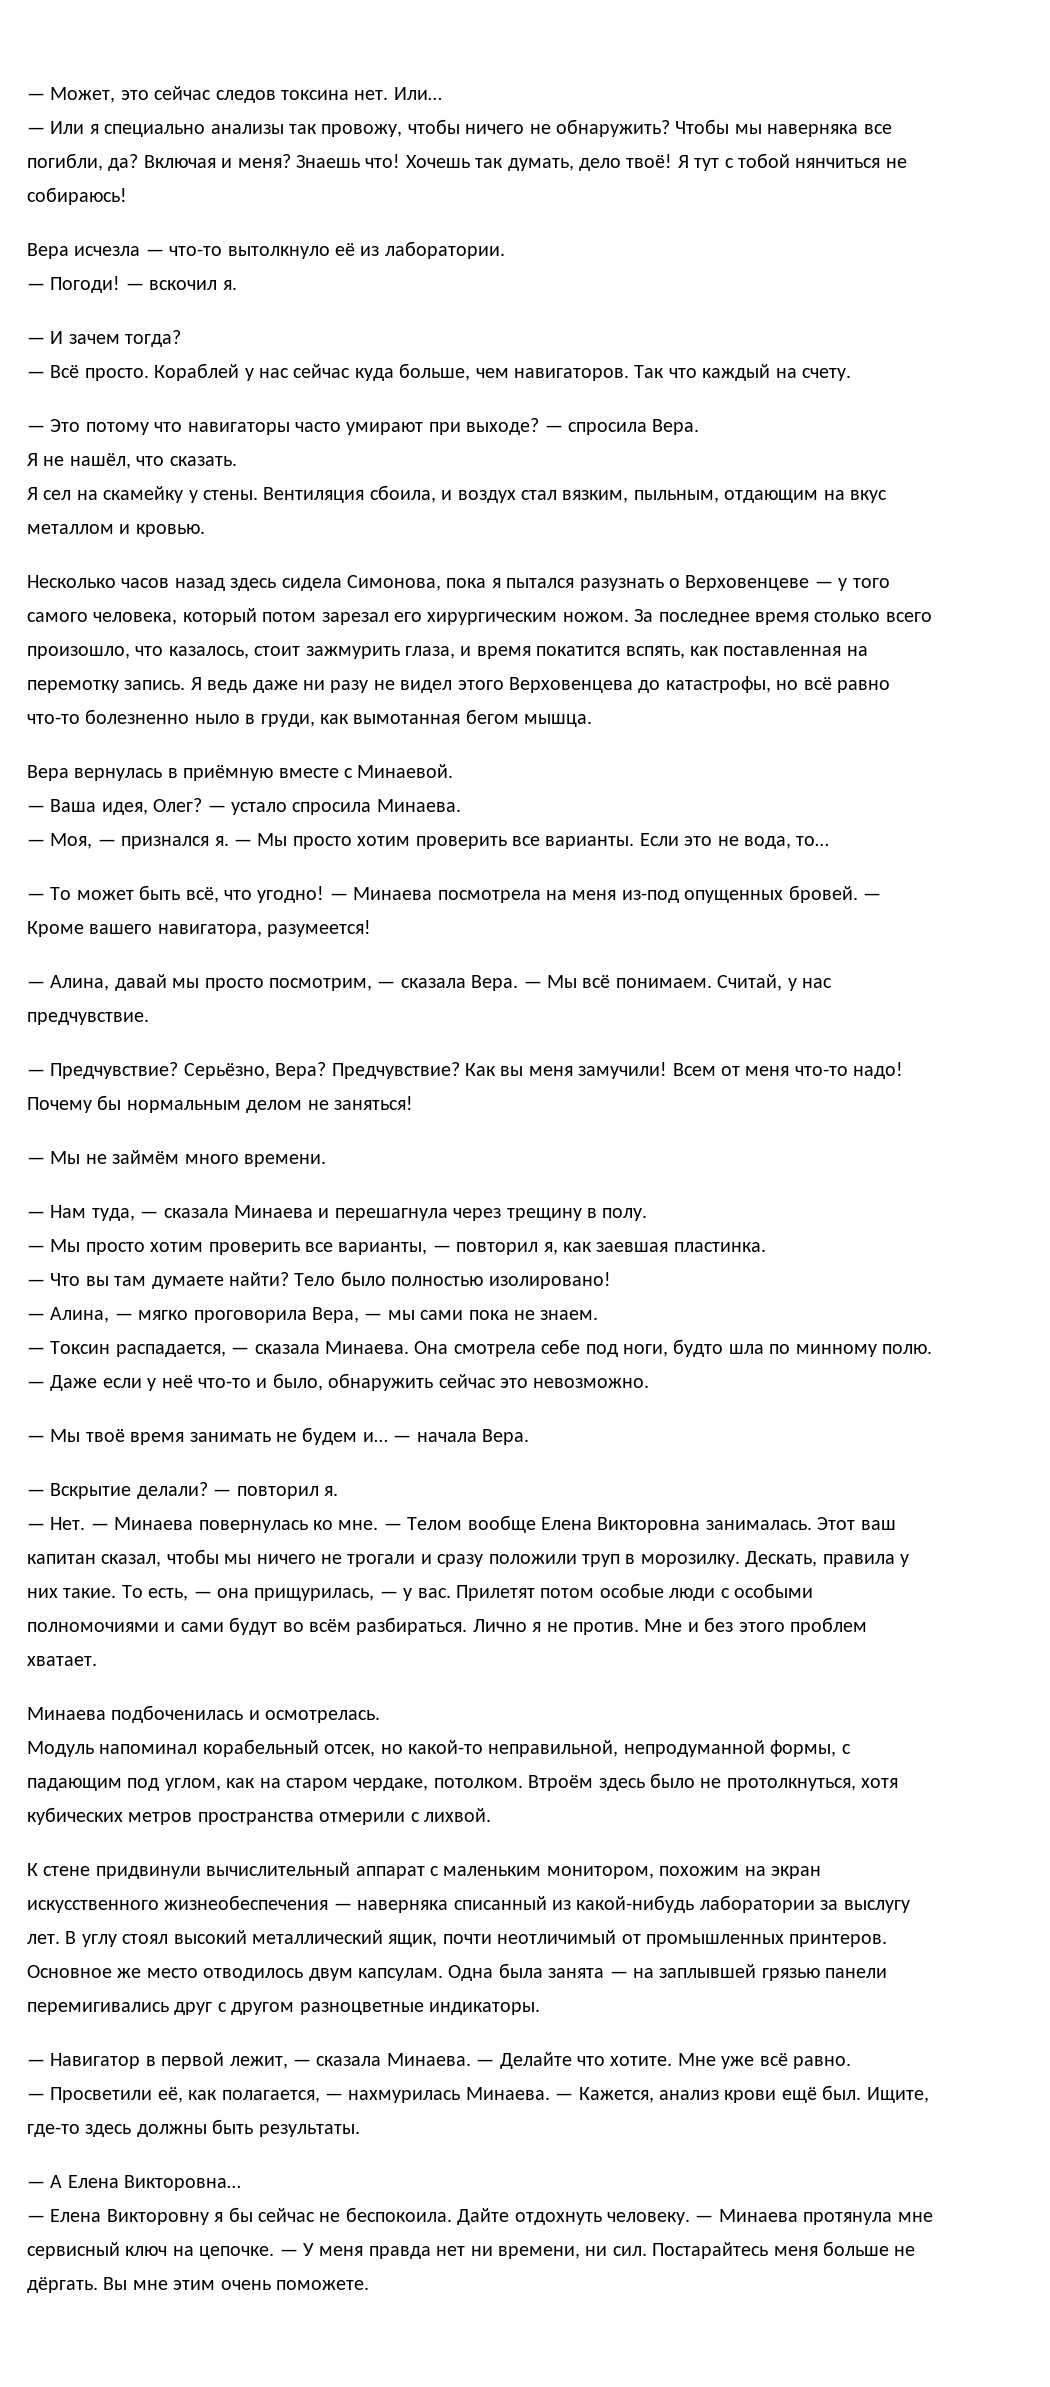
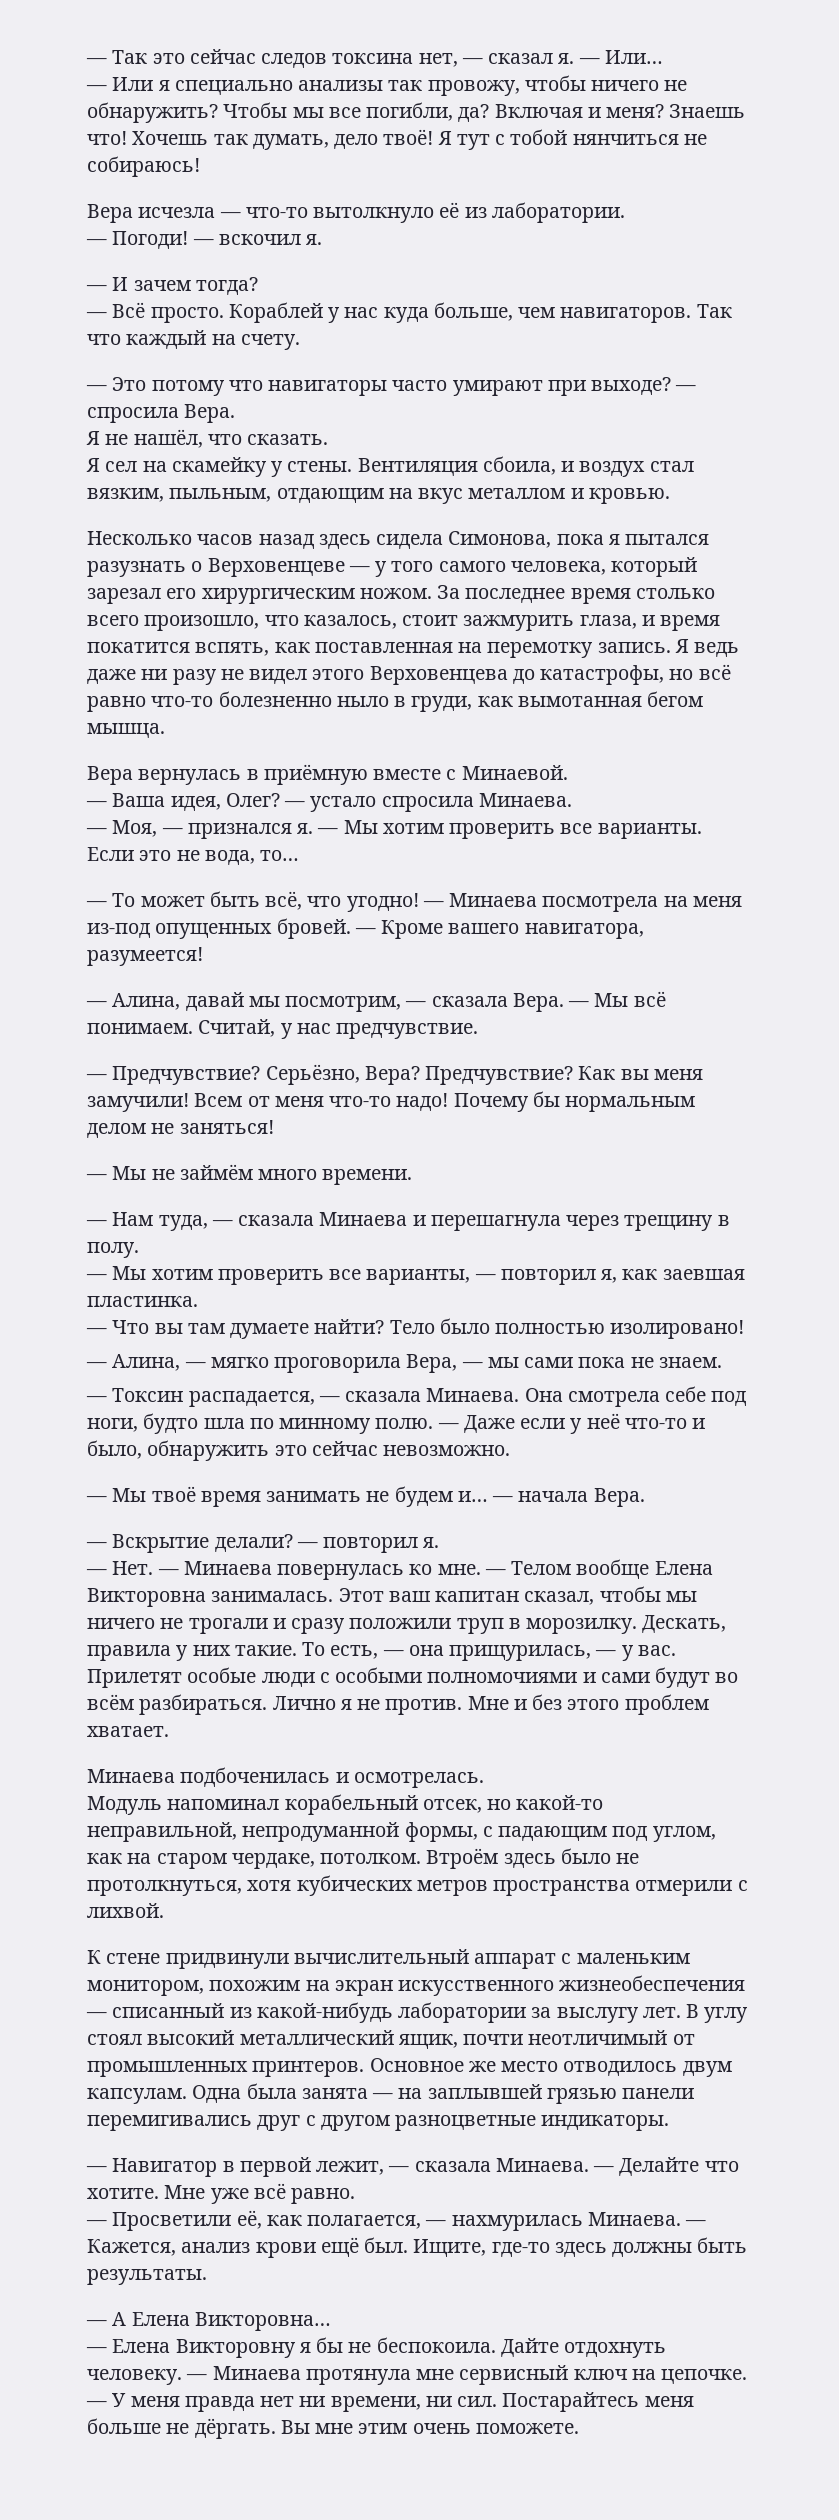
- — Может, это сейчас следов токсина нет. Или…
+ — Так это сейчас следов токсина нет, — сказал я. — Или…
- Чтобы мы наверняка все погибли, да?
+ Чтобы мы все погибли, да?
- Кораблей у нас сейчас куда больше, чем навигаторов.
+ Кораблей у нас куда больше, чем навигаторов.
- Несколько часов назад здесь сидела Симонова, пока я пытался разузнать о Верховенцеве — у того самого человека, который потом зарезал его хирургическим ножом.
+ Несколько часов назад здесь сидела Симонова, пока я пытался разузнать о Верховенцеве — у того самого человека, который зарезал его хирургическим ножом.
- — Мы просто хотим проверить все варианты.
+ — Мы хотим проверить все варианты.
- — Алина, давай мы просто посмотрим, — сказала Вера.
+ — Алина, давай мы посмотрим, — сказала Вера.
- — Мы просто хотим проверить все варианты, — повторил я, как заевшая пластинка.
+ — Мы хотим проверить все варианты, — повторил я, как заевшая пластинка.
- — Даже если у неё что-то и было, обнаружить сейчас это невозможно.
+ — Даже если у неё что-то и было, обнаружить это сейчас невозможно.
- Прилетят потом особые люди с особыми полномочиями и сами будут во всём разбираться.
+ Прилетят особые люди с особыми полномочиями и сами будут во всём разбираться.
- К стене придвинули вычислительный аппарат с маленьким монитором, похожим на экран искусственного жизнеобеспечения — наверняка списанный из какой-нибудь лаборатории за выслугу лет.
+ К стене придвинули вычислительный аппарат с маленьким монитором, похожим на экран искусственного жизнеобеспечения — списанный из какой-нибудь лаборатории за выслугу лет.
- — Елена Викторовну я бы сейчас не беспокоила.
+ — Елена Викторовну я бы не беспокоила.

